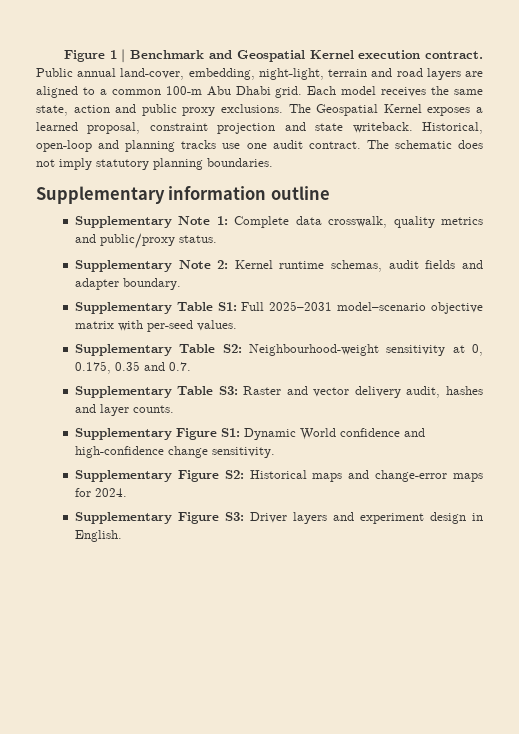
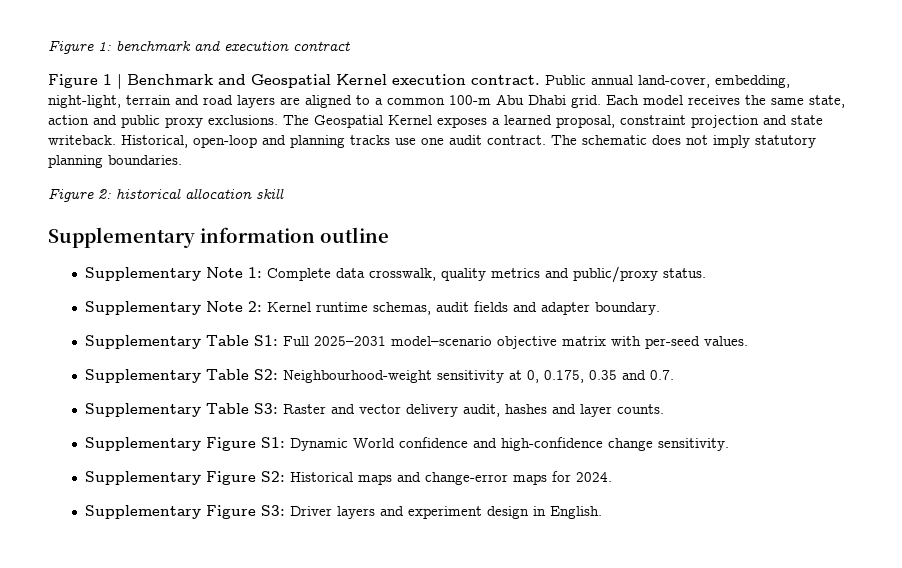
+ Figure 1: benchmark and execution contract
+ Figure 2: historical allocation skill

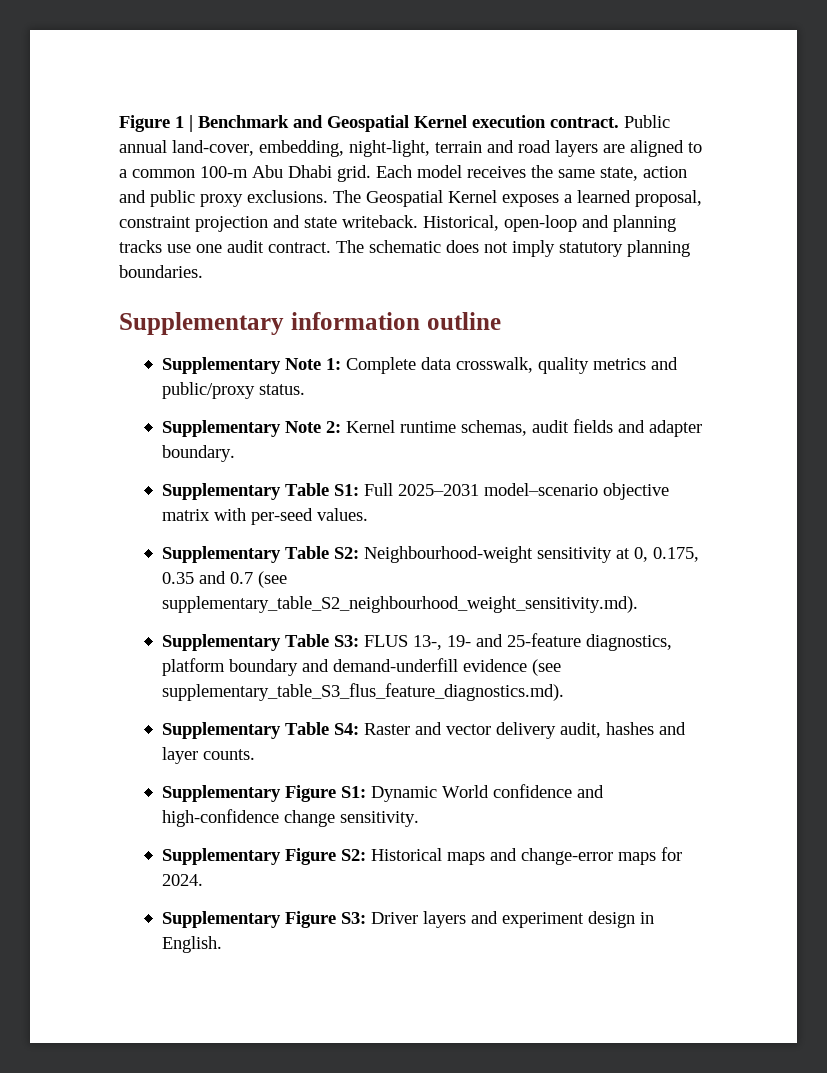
- Figure 1: benchmark and execution contract
- Figure 2: historical allocation skill
- Supplementary Table S2: Neighbourhood-weight sensitivity at 0, 0.175, 0.35 and 0.7.
+ Supplementary Table S2: Neighbourhood-weight sensitivity at 0, 0.175, 0.35 and 0.7 (see supplementary_table_S2_neighbourhood_weight_sensitivity.md).
- Supplementary Table S3: Raster and vector delivery audit, hashes and layer counts.
+ Supplementary Table S3: FLUS 13-, 19- and 25-feature diagnostics, platform boundary and demand-underfill evidence (see supplementary_table_S3_flus_feature_diagnostics.md).
+ Supplementary Table S4: Raster and vector delivery audit, hashes and layer counts.

